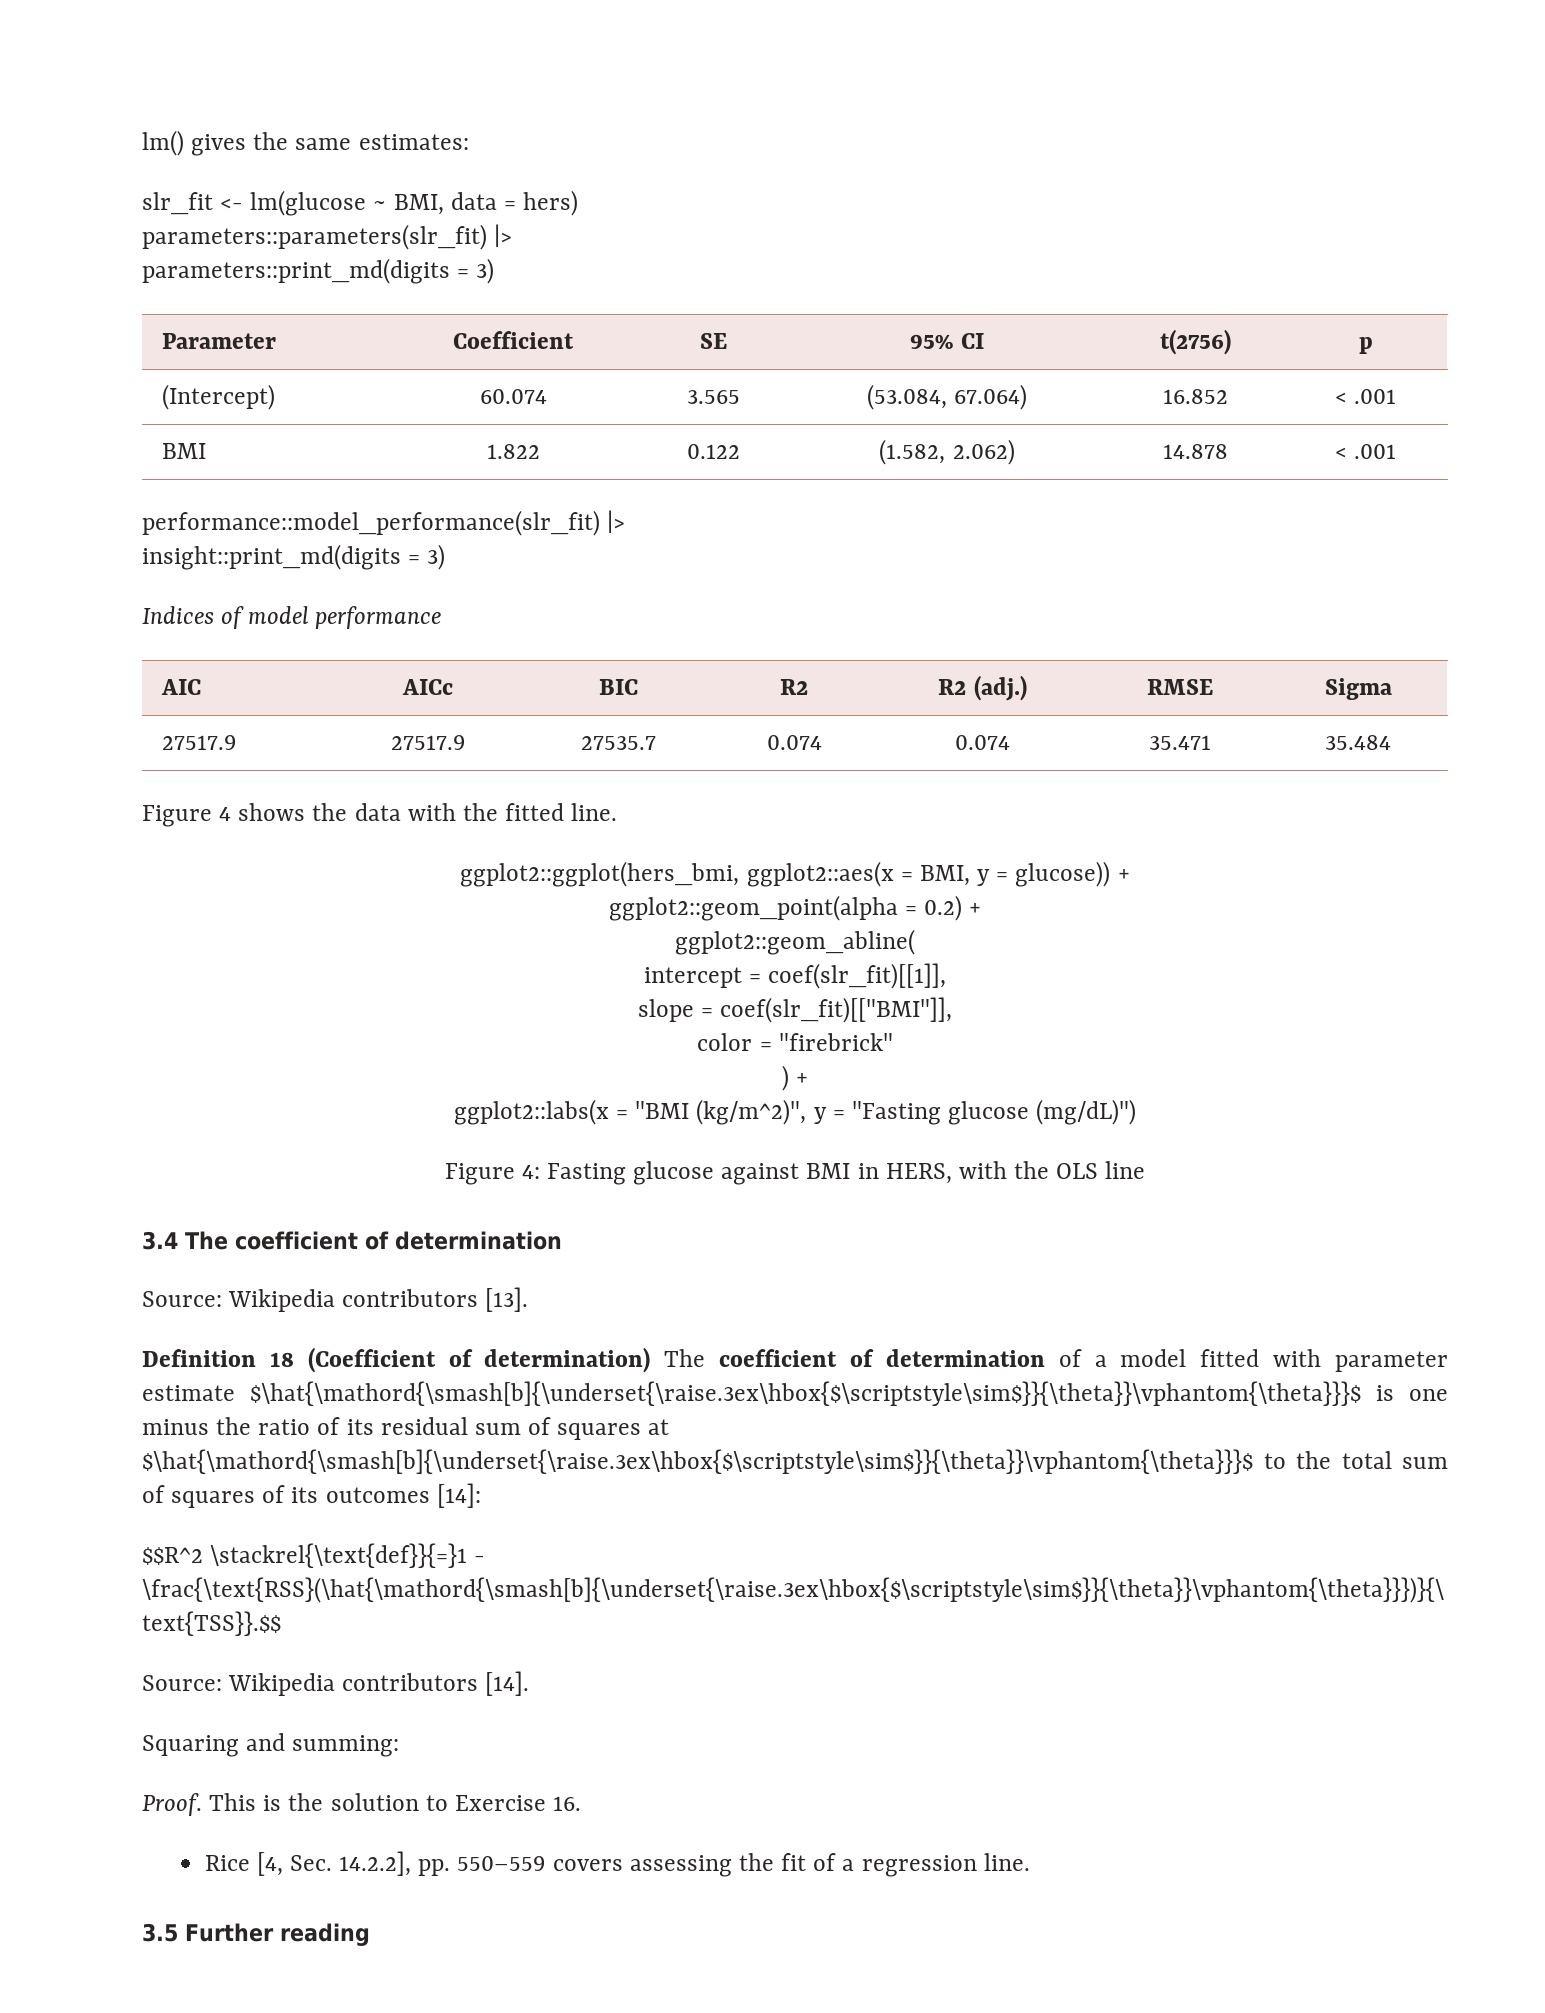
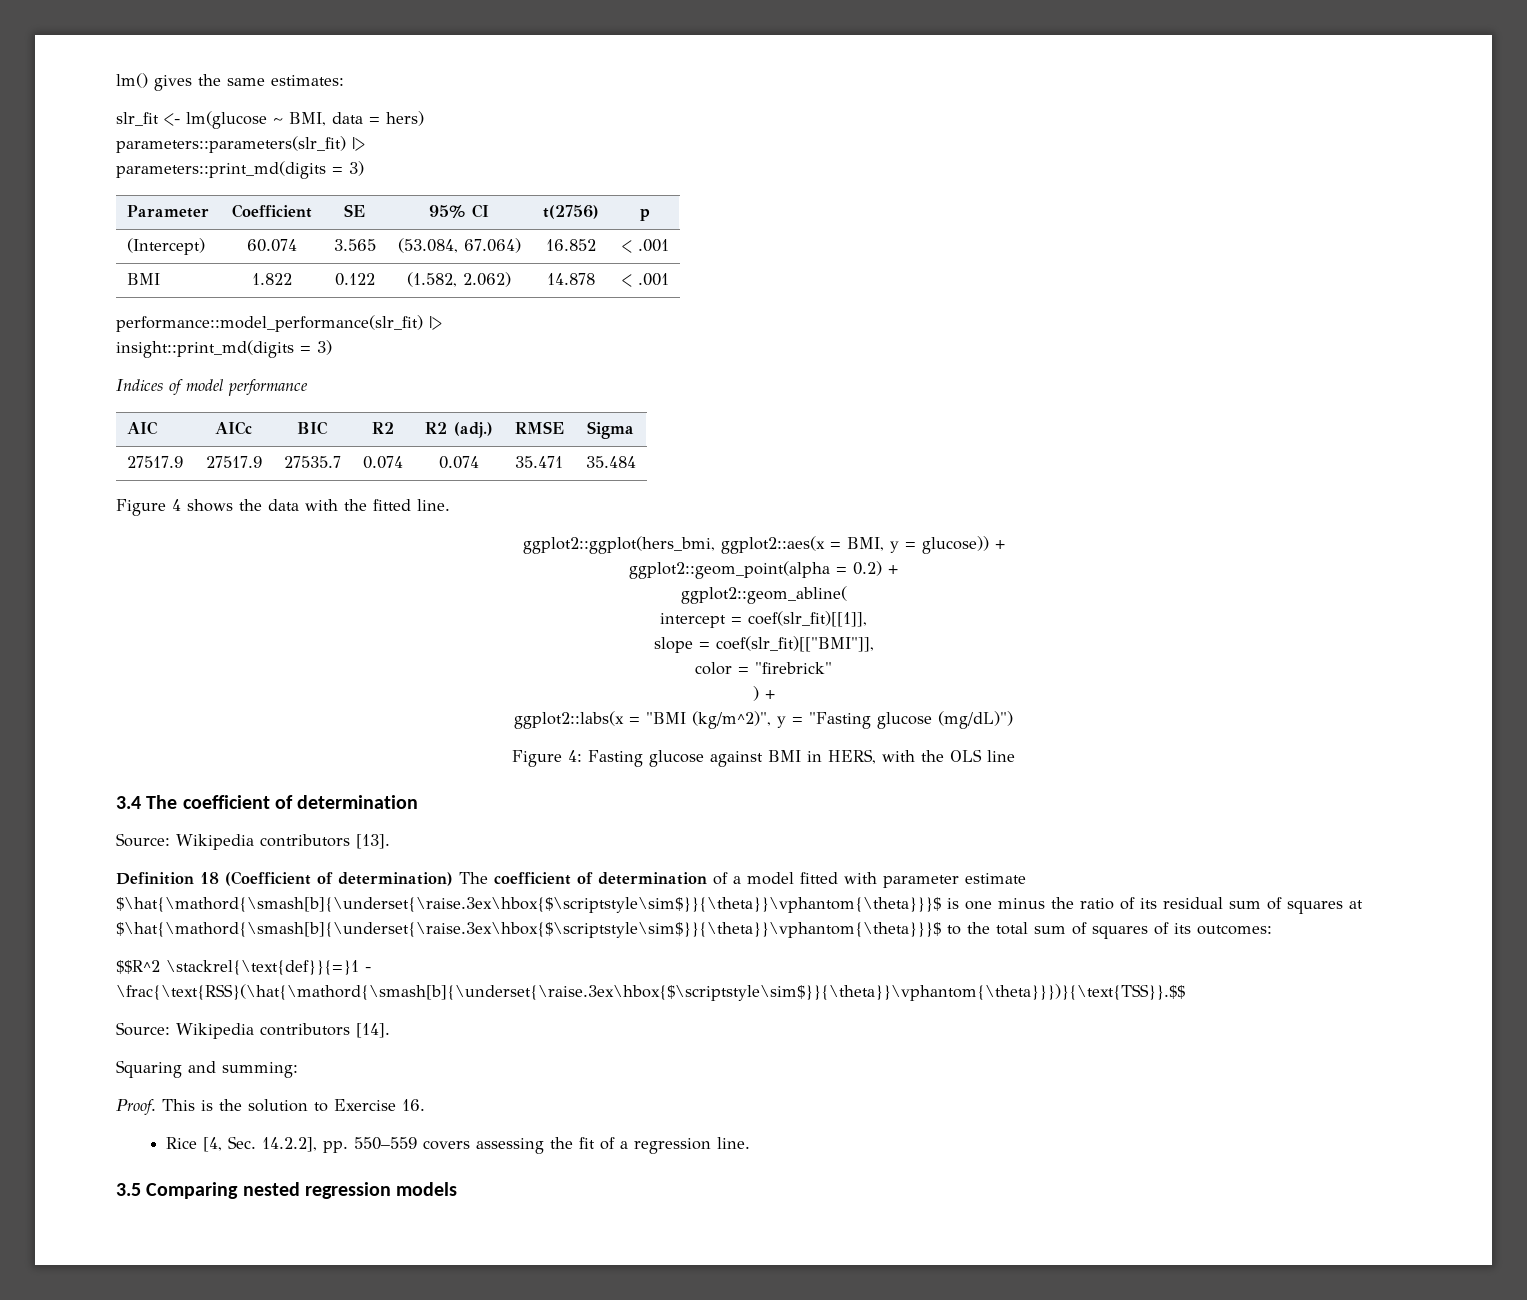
- Definition 18 (Coefficient of determination) The coefficient of determination of a model fitted with parameter estimate $\hat{\mathord{\smash[b]{\underset{\raise.3ex\hbox{$\scriptstyle\sim$}}{\theta}}\vphantom{\theta}}}$ is one minus the ratio of its residual sum of squares at $\hat{\mathord{\smash[b]{\underset{\raise.3ex\hbox{$\scriptstyle\sim$}}{\theta}}\vphantom{\theta}}}$ to the total sum of squares of its outcomes [14]:
+ Definition 18 (Coefficient of determination) The coefficient of determination of a model fitted with parameter estimate $\hat{\mathord{\smash[b]{\underset{\raise.3ex\hbox{$\scriptstyle\sim$}}{\theta}}\vphantom{\theta}}}$ is one minus the ratio of its residual sum of squares at $\hat{\mathord{\smash[b]{\underset{\raise.3ex\hbox{$\scriptstyle\sim$}}{\theta}}\vphantom{\theta}}}$ to the total sum of squares of its outcomes:
- 3.5 Further reading
+ 3.5 Comparing nested regression models

